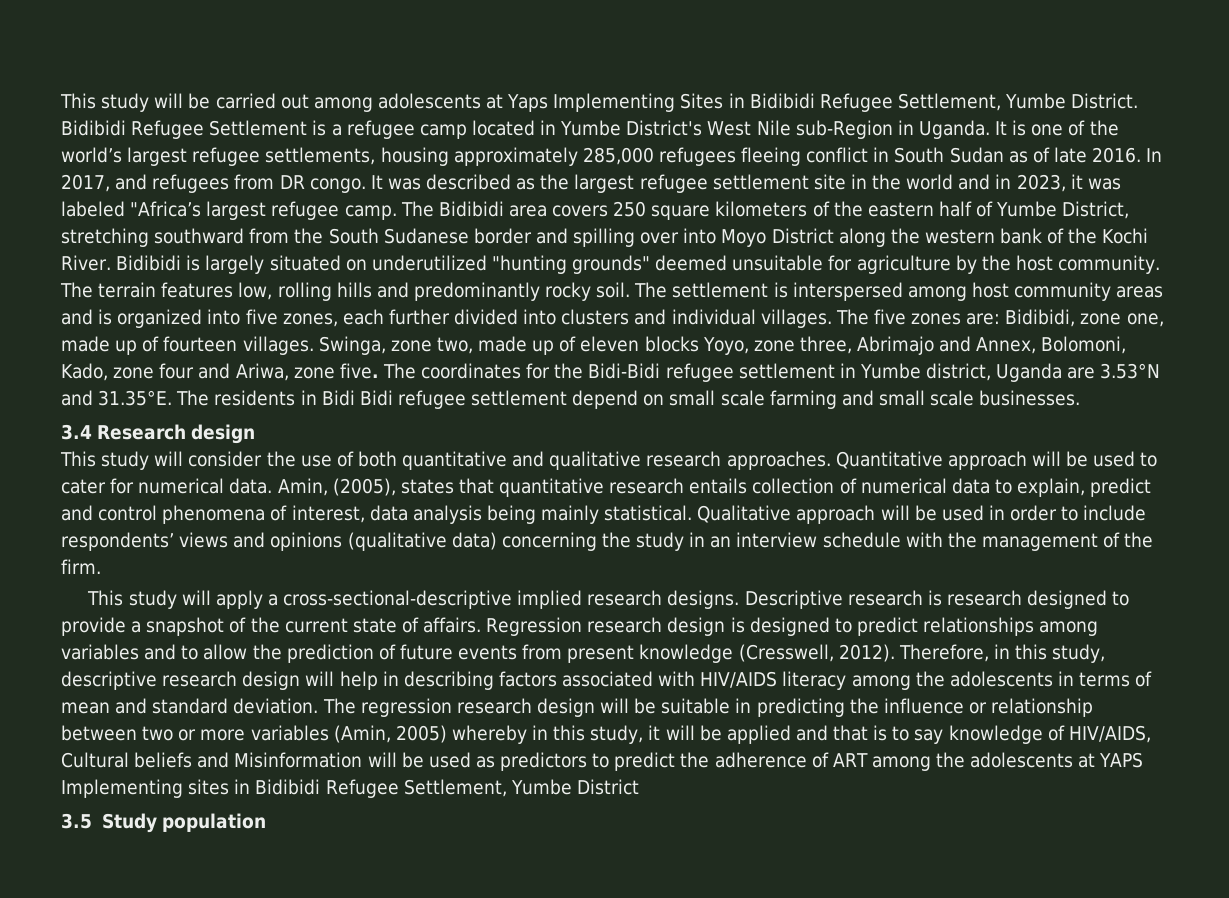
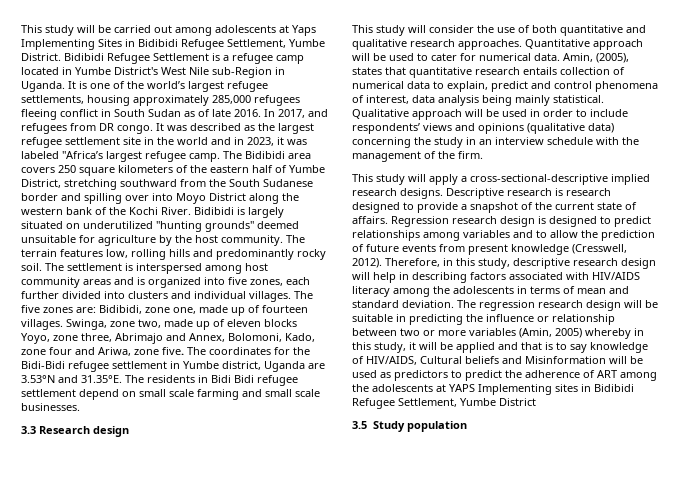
- 3.4 Research design
+ 3.3 Research design

